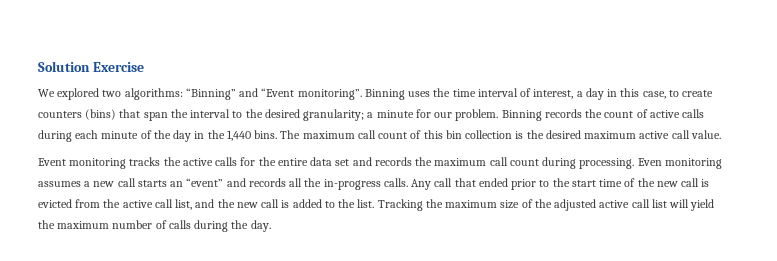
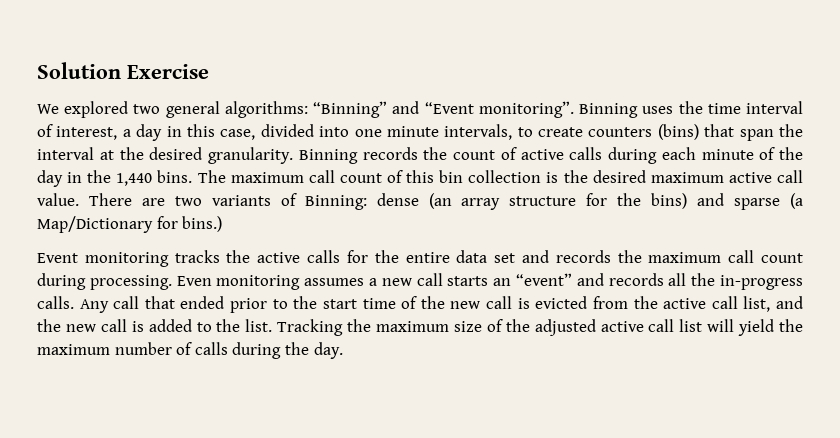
- We explored two algorithms: “Binning” and “Event monitoring”.
+ We explored two general algorithms: “Binning” and “Event monitoring”.
- Binning uses the time interval of interest, a day in this case, to create counters (bins) that span the interval to the desired granularity; a minute for our problem.
+ Binning uses the time interval of interest, a day in this case, divided into one minute intervals, to create counters (bins) that span the interval at the desired granularity.
+ There are two variants of Binning: dense (an array structure for the bins) and sparse (a Map/Dictionary for bins.)

